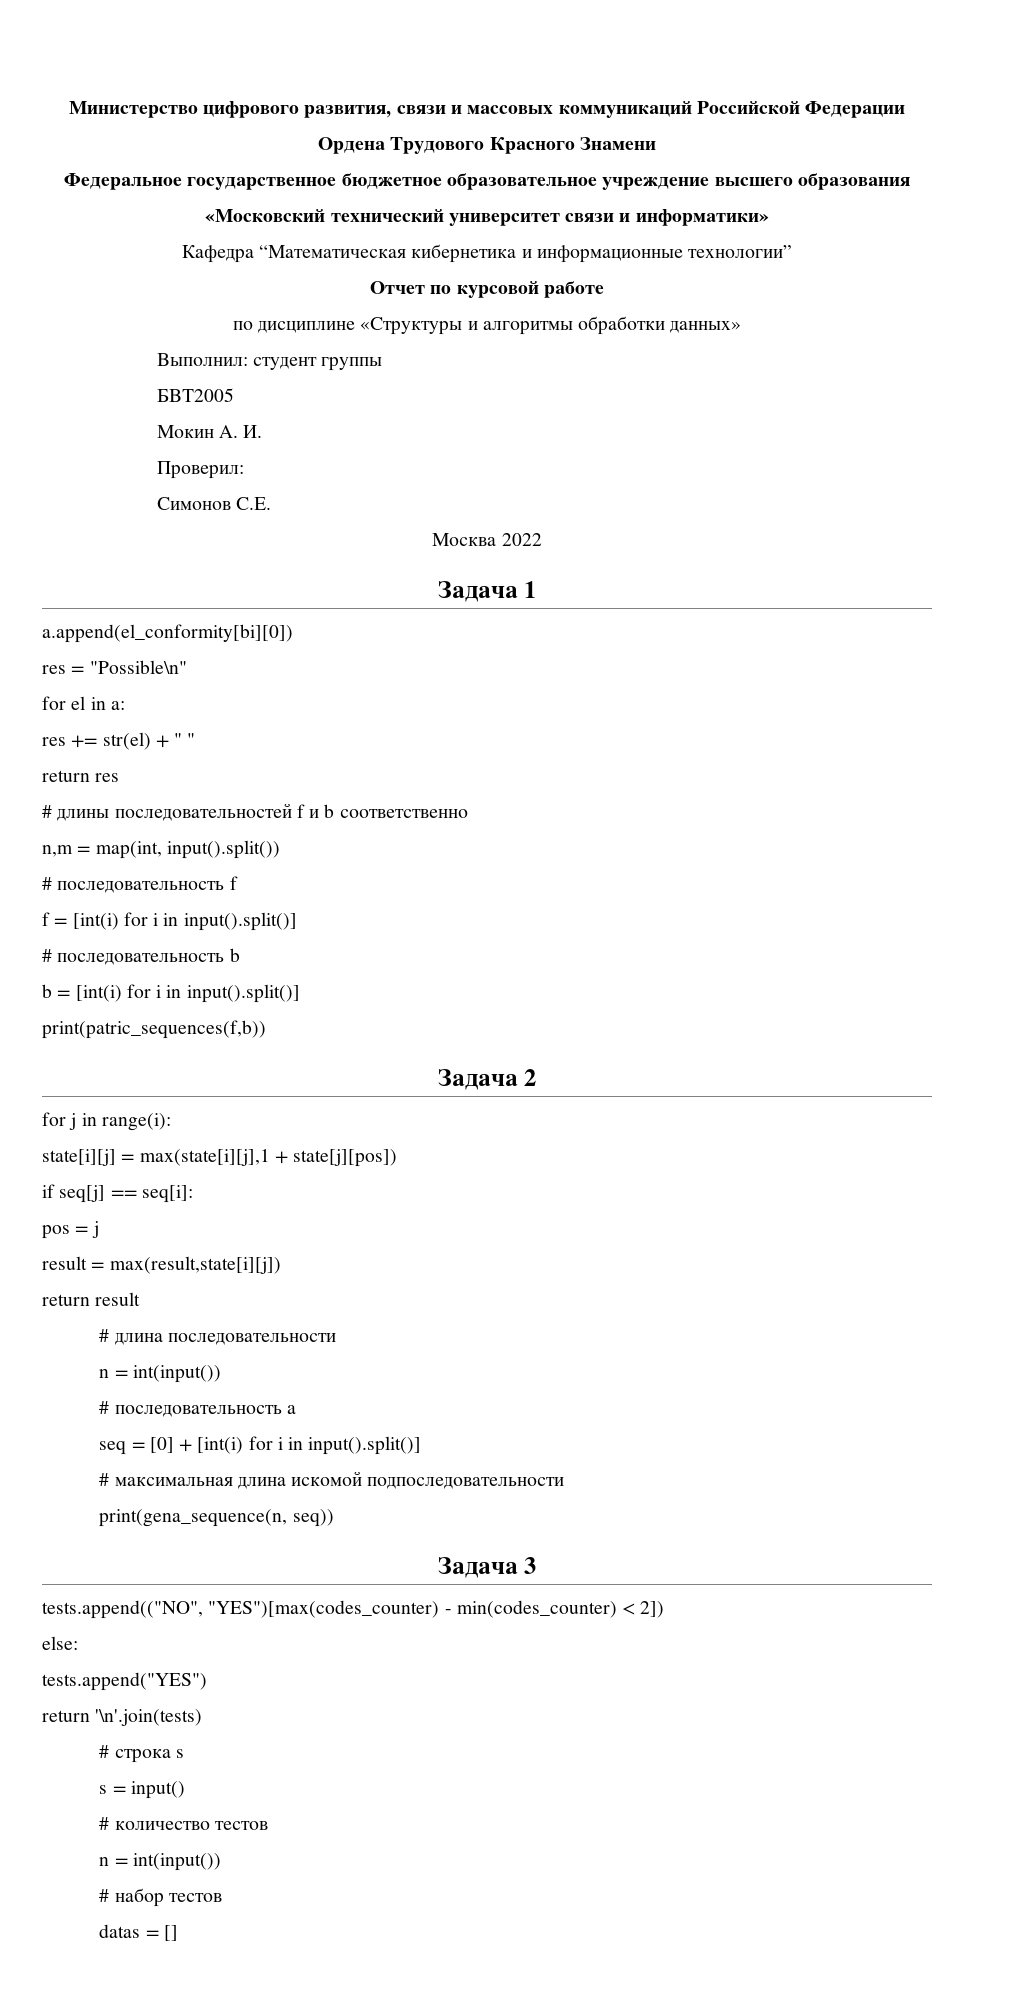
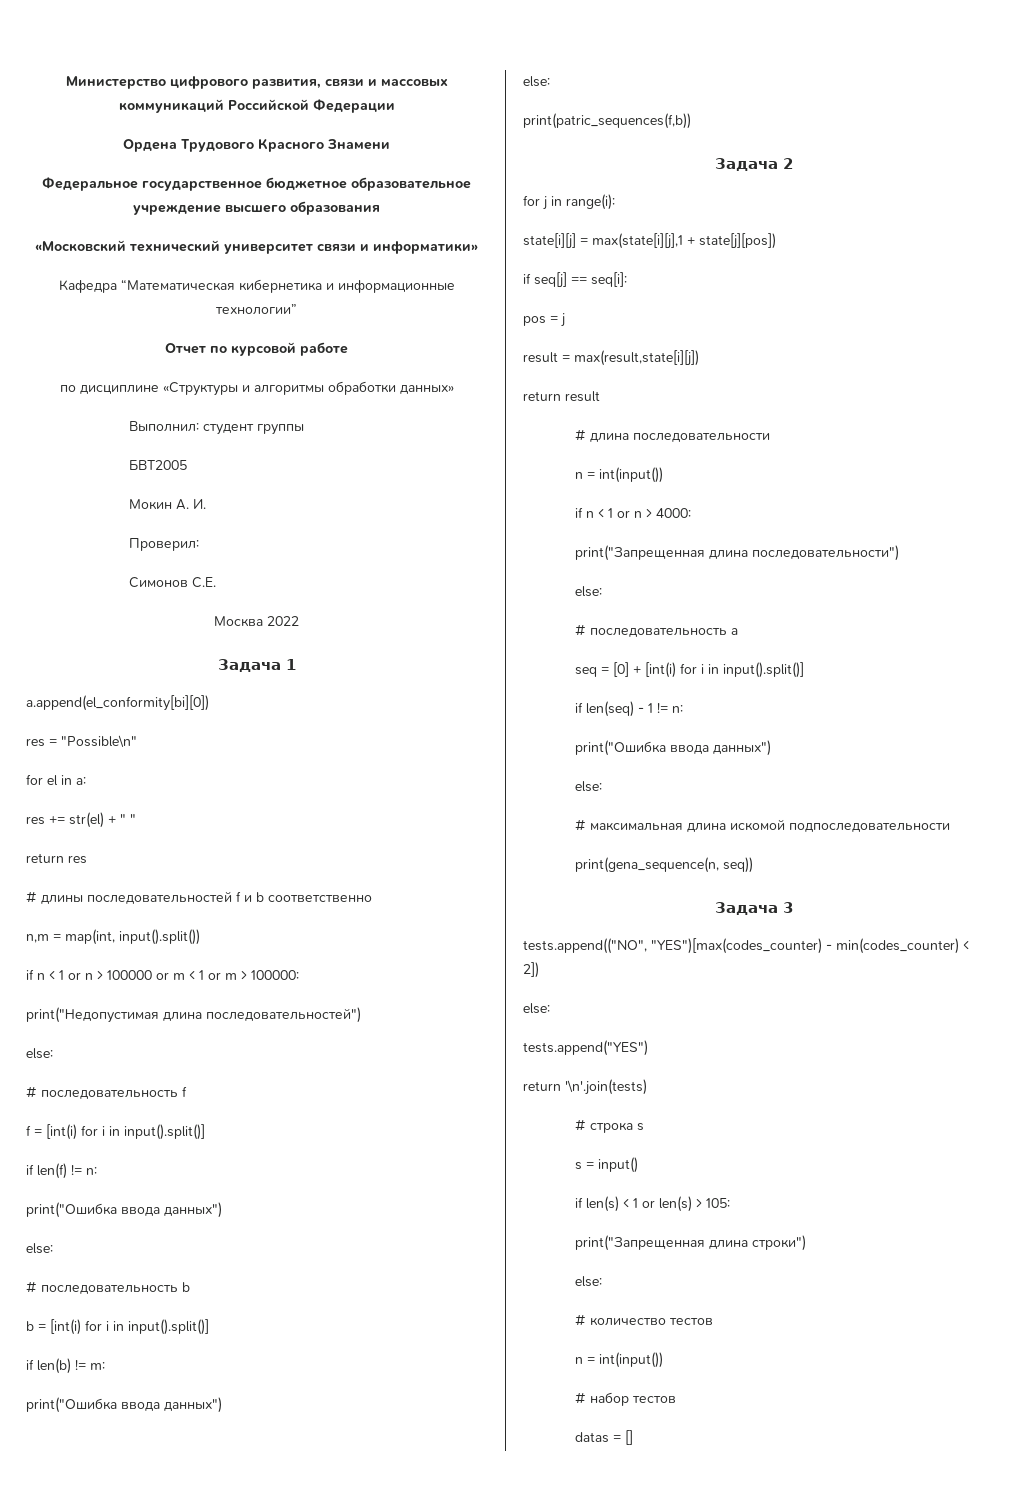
+ if n < 1 or n > 100000 or m < 1 or m > 100000:
+ print("Недопустимая длина последовательностей")
+ else:
+ if len(f) != n:
+ print("Ошибка ввода данных")
+ else:
+ if len(b) != m:
+ print("Ошибка ввода данных")
+ else:
+ if n < 1 or n > 4000:
+ print("Запрещенная длина последовательности")
+ else:
+ if len(seq) - 1 != n:
+ print("Ошибка ввода данных")
+ else:
+ if len(s) < 1 or len(s) > 105:
+ print("Запрещенная длина строки")
+ else:

